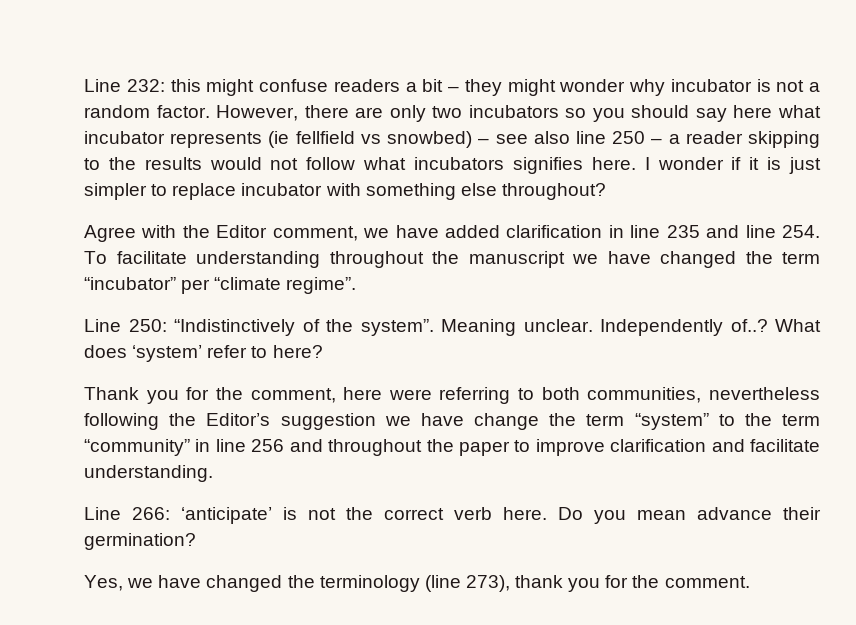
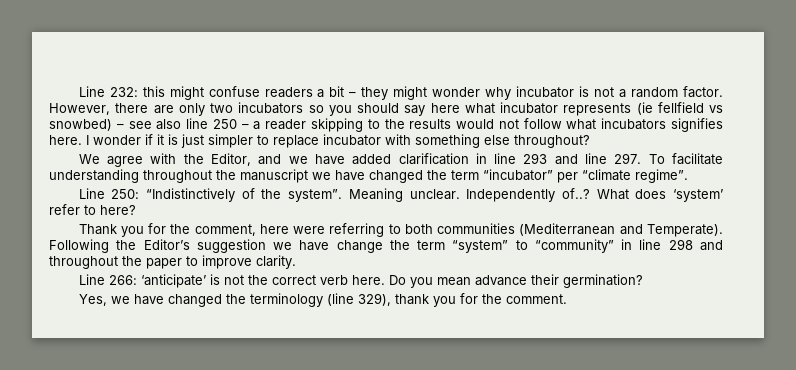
- Agree with the Editor comment, we have added clarification in line 235 and line 254. To facilitate understanding throughout the manuscript we have changed the term “incubator” per “climate regime”.
+ We agree with the Editor, and we have added clarification in line 293 and line 297. To facilitate understanding throughout the manuscript we have changed the term “incubator” per “climate regime”.
- Thank you for the comment, here were referring to both communities, nevertheless following the Editor’s suggestion we have change the term “system” to the term “community” in line 256 and throughout the paper to improve clarification and facilitate understanding.
+ Thank you for the comment, here were referring to both communities (Mediterranean and Temperate). Following the Editor’s suggestion we have change the term “system” to “community” in line 298 and throughout the paper to improve clarity.
- Yes, we have changed the terminology (line 273), thank you for the comment.
+ Yes, we have changed the terminology (line 329), thank you for the comment.

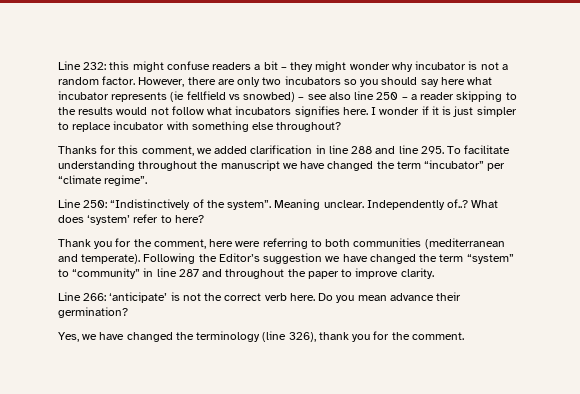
- We agree with the Editor, and we have added clarification in line 293 and line 297. To facilitate understanding throughout the manuscript we have changed the term “incubator” per “climate regime”.
+ Thanks for this comment, we added clarification in line 288 and line 295. To facilitate understanding throughout the manuscript we have changed the term “incubator” per “climate regime”.
- Thank you for the comment, here were referring to both communities (Mediterranean and Temperate).
+ Thank you for the comment, here were referring to both communities (mediterranean and temperate).
- Following the Editor’s suggestion we have change the term “system” to “community” in line 298 and throughout the paper to improve clarity.
+ Following the Editor’s suggestion we have changed the term “system” to “community” in line 287 and throughout the paper to improve clarity.
- Yes, we have changed the terminology (line 329), thank you for the comment.
+ Yes, we have changed the terminology (line 326), thank you for the comment.

